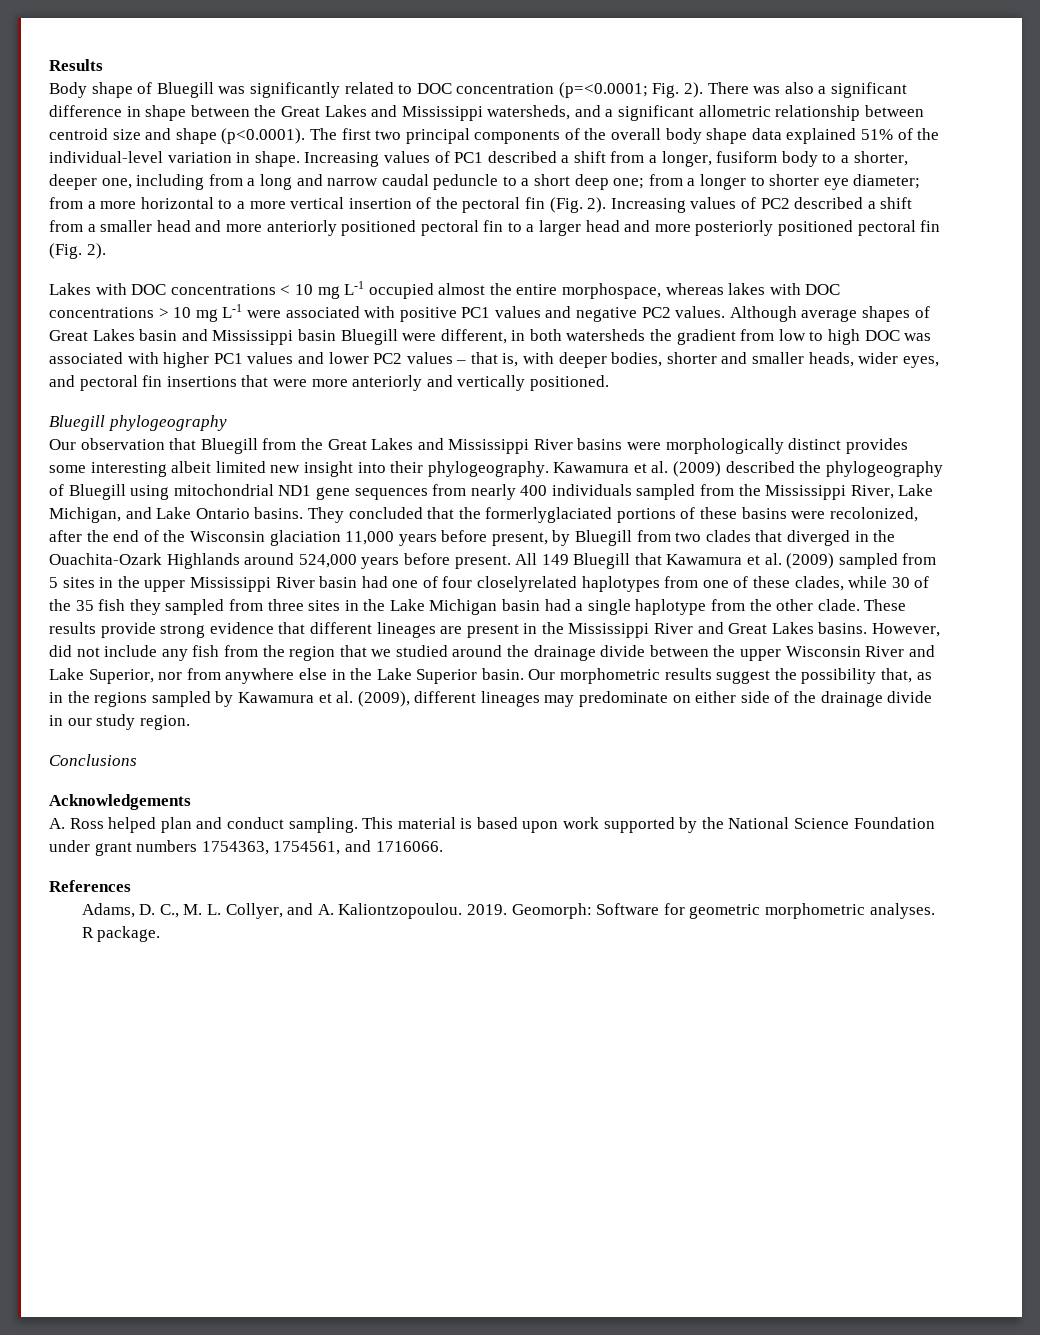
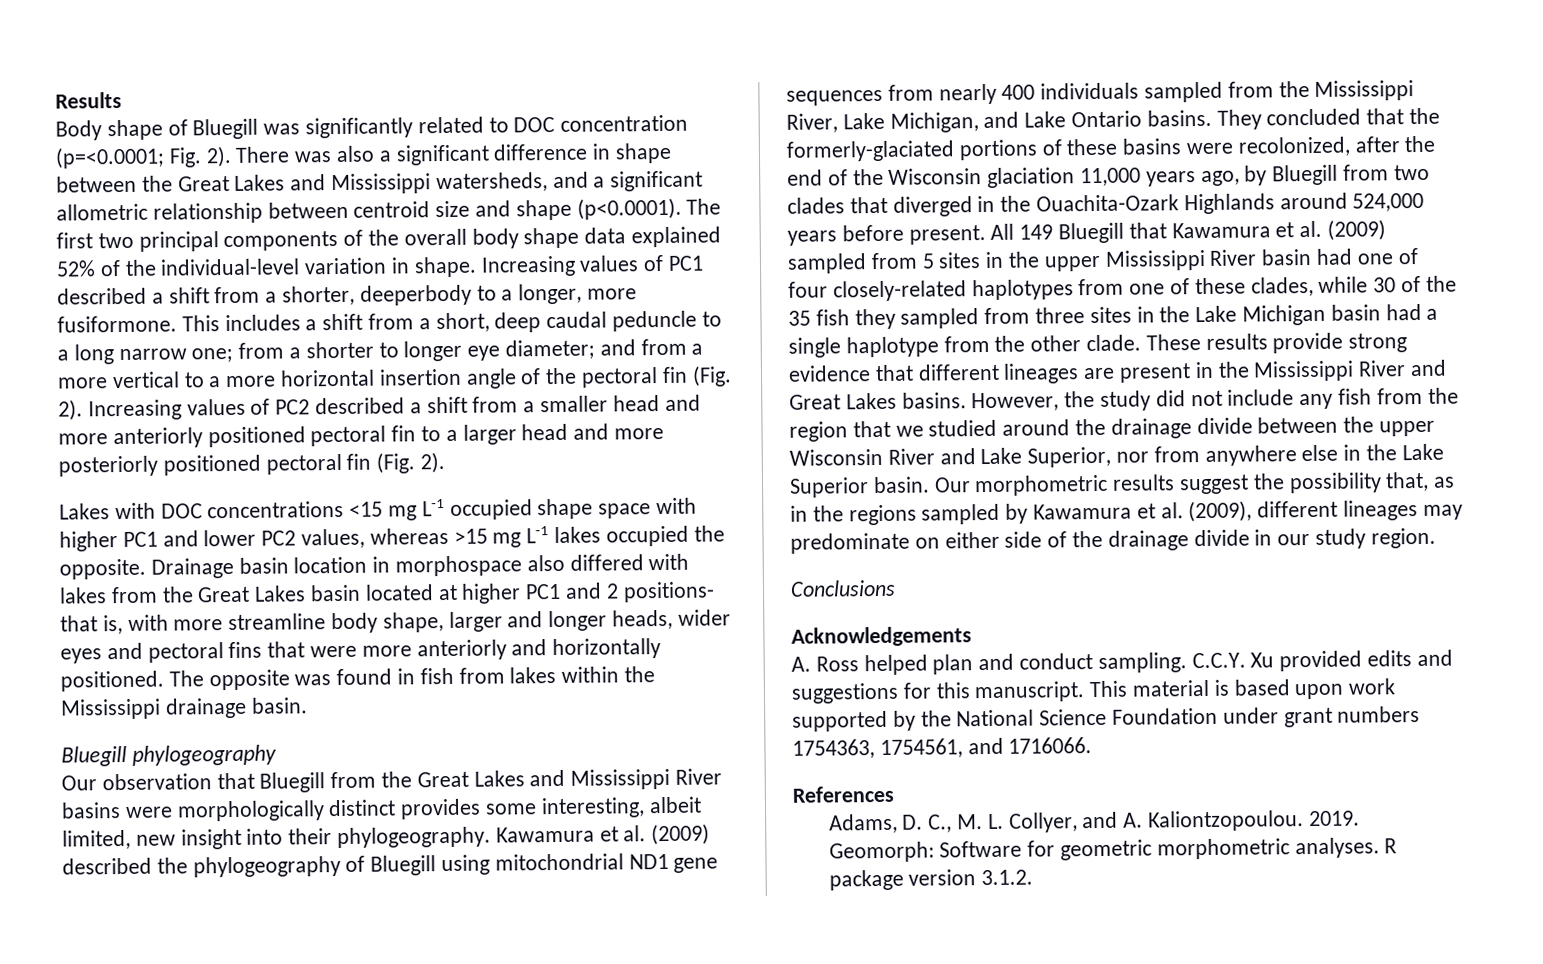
- There was also a significant difference in shape between the Great Lakes and Mississippi watersheds, and a significant allometric relationship between centroid size and shape (p<0.0001). The first two principal components of the overall body shape data explained 51% of the individual-level variation in shape.
+ There was also a significant difference in shape between the Great Lakes and Mississippi watersheds, and a significant allometric relationship between centroid size and shape (p<0.0001). The first two principal components of the overall body shape data explained 52% of the individual-level variation in shape.
- Increasing values of PC1 described a shift from a longer, fusiform body to a shorter, deeper one, including from a long and narrow caudal peduncle to a short deep one; from a longer to shorter eye diameter; from a more horizontal to a more vertical insertion of the pectoral fin (Fig. 2).
+ Increasing values of PC1 described a shift from a shorter, deeperbody to a longer, more fusiformone. This includes a shift from a short, deep caudal peduncle to a long narrow one; from a shorter to longer eye diameter; and from a more vertical to a more horizontal insertion angle of the pectoral fin (Fig. 2).
- Lakes with DOC concentrations < 10 mg L-1 occupied almost the entire morphospace, whereas lakes with DOC concentrations > 10 mg L-1 were associated with positive PC1 values and negative PC2 values. Although average shapes of Great Lakes basin and Mississippi basin Bluegill were different, in both watersheds the gradient from low to high DOC was associated with higher PC1 values and lower PC2 values – that is, with deeper bodies, shorter and smaller heads, wider eyes, and pectoral fin insertions that were more anteriorly and vertically positioned.
+ Lakes with DOC concentrations <15 mg L-1 occupied shape space with higher PC1 and lower PC2 values, whereas >15 mg L-1 lakes occupied the opposite. Drainage basin location in morphospace also differed with lakes from the Great Lakes basin located at higher PC1 and 2 positions- that is, with more streamline body shape, larger and longer heads, wider eyes and pectoral fins that were more anteriorly and horizontally positioned. The opposite was found in fish from lakes within the Mississippi drainage basin.
- Our observation that Bluegill from the Great Lakes and Mississippi River basins were morphologically distinct provides some interesting albeit limited new insight into their phylogeography.
+ Our observation that Bluegill from the Great Lakes and Mississippi River basins were morphologically distinct provides some interesting, albeit limited, new insight into their phylogeography.
- They concluded that the formerlyglaciated portions of these basins were recolonized, after the end of the Wisconsin glaciation 11,000 years before present, by Bluegill from two clades that diverged in the Ouachita-Ozark Highlands around 524,000 years before present.
+ They concluded that the formerly-glaciated portions of these basins were recolonized, after the end of the Wisconsin glaciation 11,000 years ago, by Bluegill from two clades that diverged in the Ouachita-Ozark Highlands around 524,000 years before present.
- All 149 Bluegill that Kawamura et al. (2009) sampled from 5 sites in the upper Mississippi River basin had one of four closelyrelated haplotypes from one of these clades, while 30 of the 35 fish they sampled from three sites in the Lake Michigan basin had a single haplotype from the other clade.
+ All 149 Bluegill that Kawamura et al. (2009) sampled from 5 sites in the upper Mississippi River basin had one of four closely-related haplotypes from one of these clades, while 30 of the 35 fish they sampled from three sites in the Lake Michigan basin had a single haplotype from the other clade.
- However, did not include any fish from the region that we studied around the drainage divide between the upper Wisconsin River and Lake Superior, nor from anywhere else in the Lake Superior basin.
+ However, the study did not include any fish from the region that we studied around the drainage divide between the upper Wisconsin River and Lake Superior, nor from anywhere else in the Lake Superior basin.
+ C.C.Y. Xu provided edits and suggestions for this manuscript.
- R package.
+ R package version 3.1.2.

